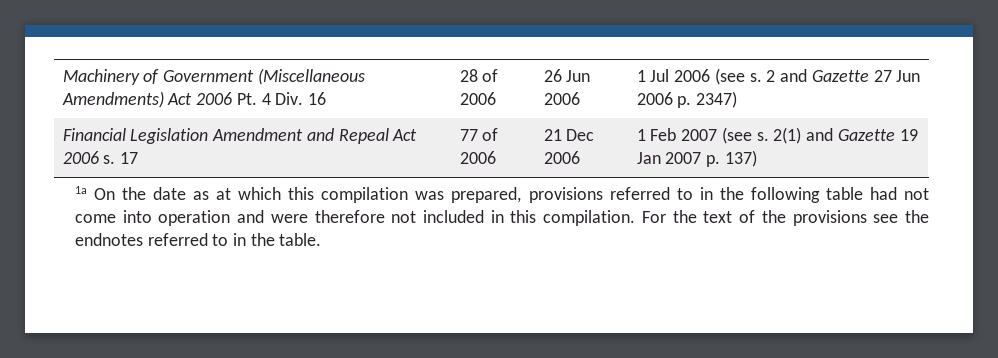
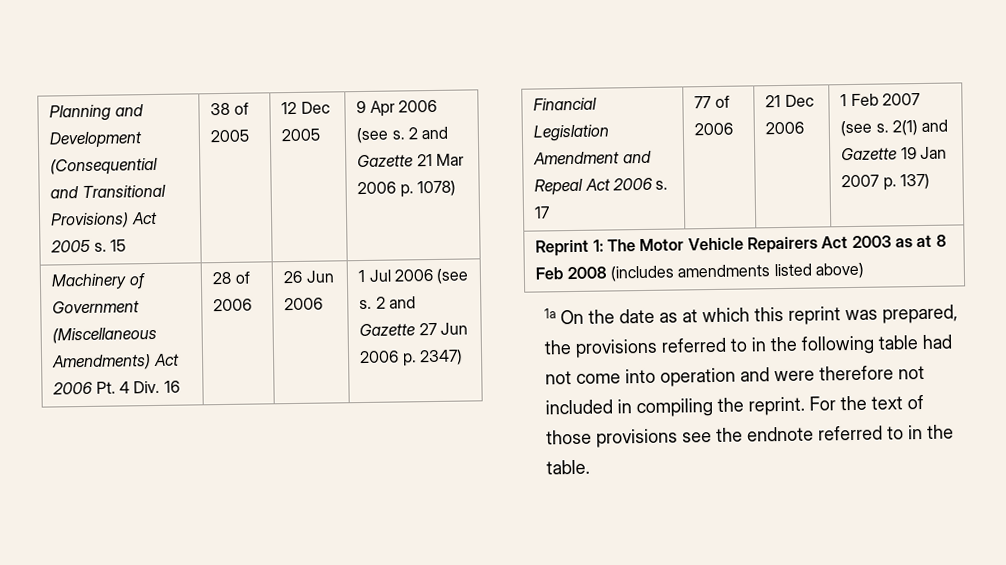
+ Planning and Development (Consequential and Transitional Provisions) Act 2005 s. 15 | 38 of 2005 | 12 Dec 2005 | 9 Apr 2006 (see s. 2 and Gazette 21 Mar 2006 p. 1078)
+ Reprint 1: The Motor Vehicle Repairers Act 2003 as at 8 Feb 2008 (includes amendments listed above)
- 1a On the date as at which this compilation was prepared, provisions referred to in the following table had not come into operation and were therefore not included in this compilation.
+ 1a On the date as at which this reprint was prepared, the provisions referred to in the following table had not come into operation and were therefore not included in compiling the reprint.
- For the text of the provisions see the endnotes referred to in the table.
+ For the text of those provisions see the endnote referred to in the table.

